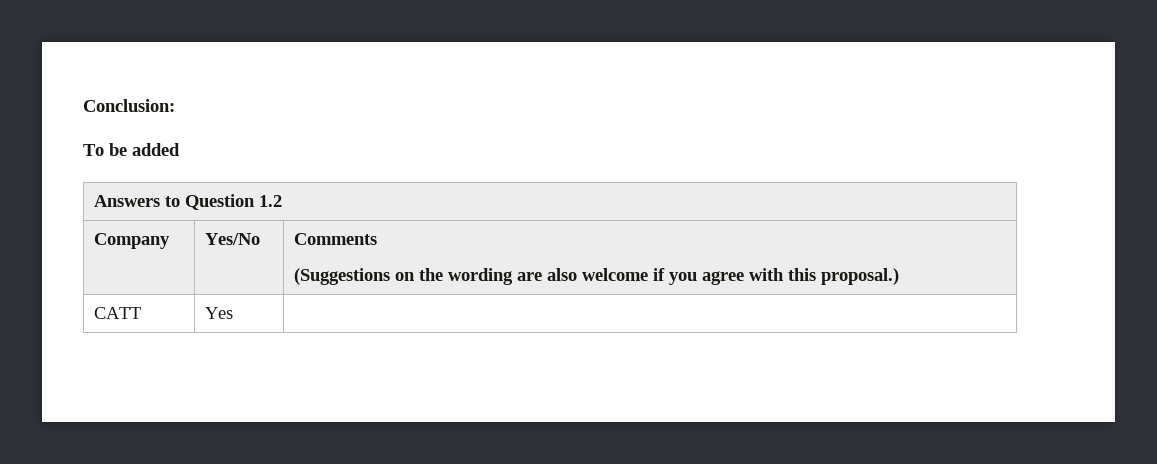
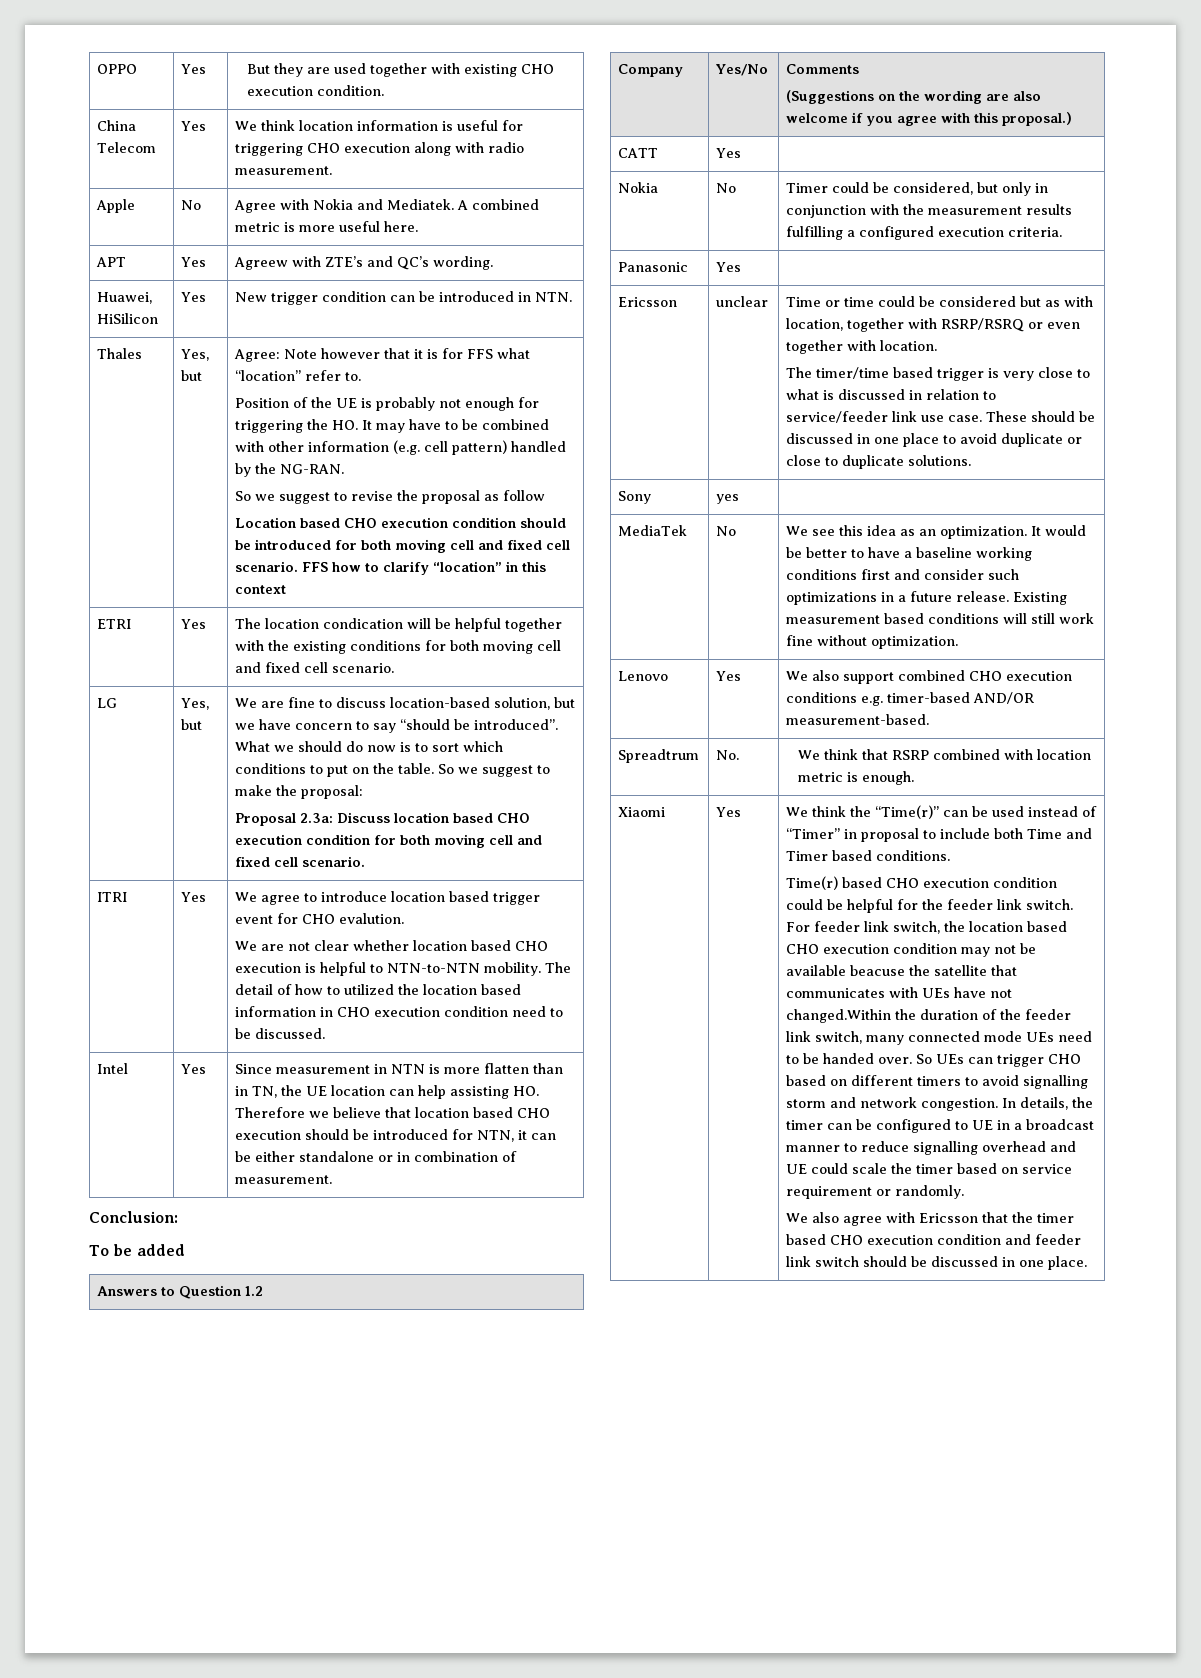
+ OPPO | Yes | But they are used together with existing CHO execution condition.
+ China Telecom | Yes | We think location information is useful for triggering CHO execution along with radio measurement.
+ Apple | No | Agree with Nokia and Mediatek. A combined metric is more useful here.
+ APT | Yes | Agreew with ZTE’s and QC’s wording.
+ Huawei, HiSilicon | Yes | New trigger condition can be introduced in NTN.
+ Thales | Yes, but | Agree: Note however that it is for FFS what “location” refer to.
+ Position of the UE is probably not enough for triggering the HO. It may have to be combined with other information (e.g. cell pattern) handled by the NG-RAN.
+ So we suggest to revise the proposal as follow
+ Location based CHO execution condition should be introduced for both moving cell and fixed cell scenario. FFS how to clarify “location” in this context
+ ETRI | Yes | The location condication will be helpful together with the existing conditions for both moving cell and fixed cell scenario.
+ LG | Yes, but | We are fine to discuss location-based solution, but we have concern to say “should be introduced”. What we should do now is to sort which conditions to put on the table. So we suggest to make the proposal:
+ Proposal 2.3a: Discuss location based CHO execution condition for both moving cell and fixed cell scenario.
+ ITRI | Yes | We agree to introduce location based trigger event for CHO evalution.
+ We are not clear whether location based CHO execution is helpful to NTN-to-NTN mobility. The detail of how to utilized the location based information in CHO execution condition need to be discussed.
+ Intel | Yes | Since measurement in NTN is more flatten than in TN, the UE location can help assisting HO. Therefore we believe that location based CHO execution should be introduced for NTN, it can be either standalone or in combination of measurement.
+ Nokia | No | Timer could be considered, but only in conjunction with the measurement results fulfilling a configured execution criteria.
+ Panasonic | Yes |
+ Ericsson | unclear | Time or time could be considered but as with location, together with RSRP/RSRQ or even together with location.
+ The timer/time based trigger is very close to what is discussed in relation to service/feeder link use case. These should be discussed in one place to avoid duplicate or close to duplicate solutions.
+ Sony | yes |
+ MediaTek | No | We see this idea as an optimization. It would be better to have a baseline working conditions first and consider such optimizations in a future release. Existing measurement based conditions will still work fine without optimization.
+ Lenovo | Yes | We also support combined CHO execution conditions e.g. timer-based AND/OR measurement-based.
+ Spreadtrum | No. | We think that RSRP combined with location metric is enough.
+ Xiaomi | Yes | We think the “Time(r)” can be used instead of “Timer” in proposal to include both Time and Timer based conditions.
+ Time(r) based CHO execution condition could be helpful for the feeder link switch. For feeder link switch, the location based CHO execution condition may not be available beacuse the satellite that communicates with UEs have not changed.Within the duration of the feeder link switch, many connected mode UEs need to be handed over. So UEs can trigger CHO based on different timers to avoid signalling storm and network congestion. In details, the timer can be configured to UE in a broadcast manner to reduce signalling overhead and UE could scale the timer based on service requirement or randomly.
+ We also agree with Ericsson that the timer based CHO execution condition and feeder link switch should be discussed in one place.

